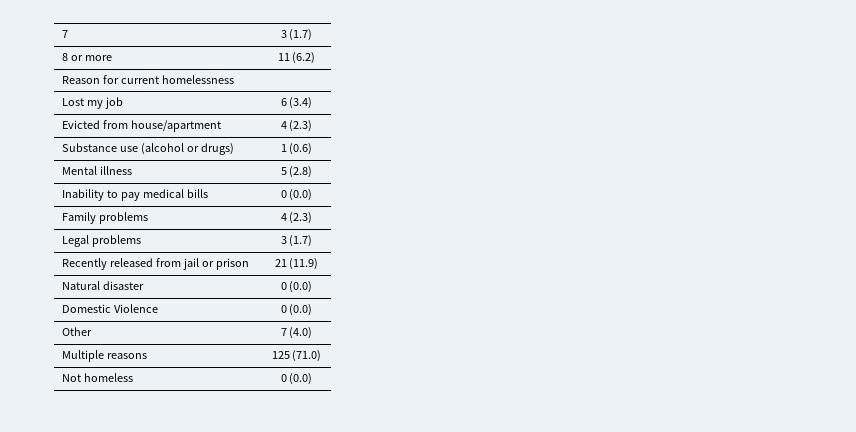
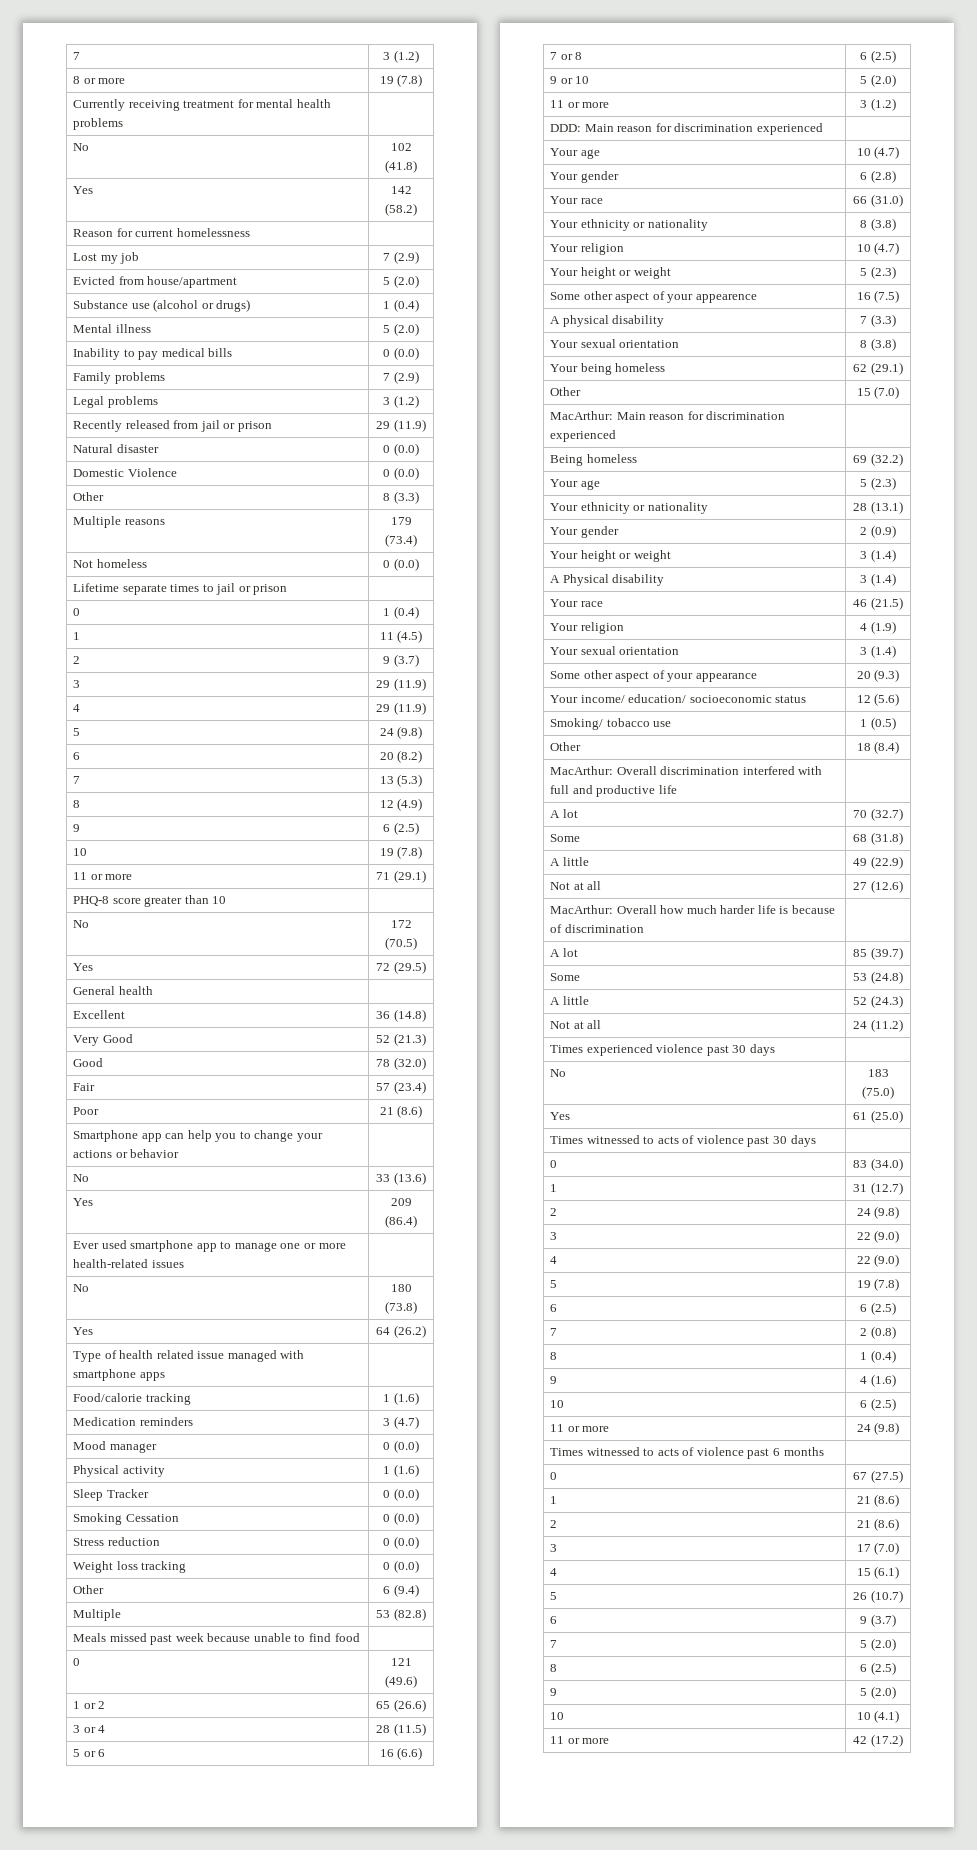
- 7 | 3 (1.7)
+ 7 | 3 (1.2)
- 8 or more | 11 (6.2)
+ 8 or more | 19 (7.8)
+ Currently receiving treatment for mental health problems |
+ No | 102 (41.8)
+ Yes | 142 (58.2)
- Lost my job | 6 (3.4)
+ Lost my job | 7 (2.9)
- Evicted from house/apartment | 4 (2.3)
+ Evicted from house/apartment | 5 (2.0)
- Substance use (alcohol or drugs) | 1 (0.6)
+ Substance use (alcohol or drugs) | 1 (0.4)
- Mental illness | 5 (2.8)
+ Mental illness | 5 (2.0)
- Family problems | 4 (2.3)
+ Family problems | 7 (2.9)
- Legal problems | 3 (1.7)
+ Legal problems | 3 (1.2)
- Recently released from jail or prison | 21 (11.9)
+ Recently released from jail or prison | 29 (11.9)
- Other | 7 (4.0)
+ Other | 8 (3.3)
- Multiple reasons | 125 (71.0)
+ Multiple reasons | 179 (73.4)
+ Lifetime separate times to jail or prison |
+ 0 | 1 (0.4)
+ 1 | 11 (4.5)
+ 2 | 9 (3.7)
+ 3 | 29 (11.9)
+ 4 | 29 (11.9)
+ 5 | 24 (9.8)
+ 6 | 20 (8.2)
+ 7 | 13 (5.3)
+ 8 | 12 (4.9)
+ 9 | 6 (2.5)
+ 10 | 19 (7.8)
+ 11 or more | 71 (29.1)
+ PHQ-8 score greater than 10 |
+ No | 172 (70.5)
+ Yes | 72 (29.5)
+ General health |
+ Excellent | 36 (14.8)
+ Very Good | 52 (21.3)
+ Good | 78 (32.0)
+ Fair | 57 (23.4)
+ Poor | 21 (8.6)
+ Smartphone app can help you to change your actions or behavior |
+ No | 33 (13.6)
+ Yes | 209 (86.4)
+ Ever used smartphone app to manage one or more health-related issues |
+ No | 180 (73.8)
+ Yes | 64 (26.2)
+ Type of health related issue managed with smartphone apps |
+ Food/calorie tracking | 1 (1.6)
+ Medication reminders | 3 (4.7)
+ Mood manager | 0 (0.0)
+ Physical activity | 1 (1.6)
+ Sleep Tracker | 0 (0.0)
+ Smoking Cessation | 0 (0.0)
+ Stress reduction | 0 (0.0)
+ Weight loss tracking | 0 (0.0)
+ Other | 6 (9.4)
+ Multiple | 53 (82.8)
+ Meals missed past week because unable to find food |
+ 0 | 121 (49.6)
+ 1 or 2 | 65 (26.6)
+ 3 or 4 | 28 (11.5)
+ 5 or 6 | 16 (6.6)
+ 7 or 8 | 6 (2.5)
+ 9 or 10 | 5 (2.0)
+ 11 or more | 3 (1.2)
+ DDD: Main reason for discrimination experienced |
+ Your age | 10 (4.7)
+ Your gender | 6 (2.8)
+ Your race | 66 (31.0)
+ Your ethnicity or nationality | 8 (3.8)
+ Your religion | 10 (4.7)
+ Your height or weight | 5 (2.3)
+ Some other aspect of your appearence | 16 (7.5)
+ A physical disability | 7 (3.3)
+ Your sexual orientation | 8 (3.8)
+ Your being homeless | 62 (29.1)
+ Other | 15 (7.0)
+ MacArthur: Main reason for discrimination experienced |
+ Being homeless | 69 (32.2)
+ Your age | 5 (2.3)
+ Your ethnicity or nationality | 28 (13.1)
+ Your gender | 2 (0.9)
+ Your height or weight | 3 (1.4)
+ A Physical disability | 3 (1.4)
+ Your race | 46 (21.5)
+ Your religion | 4 (1.9)
+ Your sexual orientation | 3 (1.4)
+ Some other aspect of your appearance | 20 (9.3)
+ Your income/ education/ socioeconomic status | 12 (5.6)
+ Smoking/ tobacco use | 1 (0.5)
+ Other | 18 (8.4)
+ MacArthur: Overall discrimination interfered with full and productive life |
+ A lot | 70 (32.7)
+ Some | 68 (31.8)
+ A little | 49 (22.9)
+ Not at all | 27 (12.6)
+ MacArthur: Overall how much harder life is because of discrimination |
+ A lot | 85 (39.7)
+ Some | 53 (24.8)
+ A little | 52 (24.3)
+ Not at all | 24 (11.2)
+ Times experienced violence past 30 days |
+ No | 183 (75.0)
+ Yes | 61 (25.0)
+ Times witnessed to acts of violence past 30 days |
+ 0 | 83 (34.0)
+ 1 | 31 (12.7)
+ 2 | 24 (9.8)
+ 3 | 22 (9.0)
+ 4 | 22 (9.0)
+ 5 | 19 (7.8)
+ 6 | 6 (2.5)
+ 7 | 2 (0.8)
+ 8 | 1 (0.4)
+ 9 | 4 (1.6)
+ 10 | 6 (2.5)
+ 11 or more | 24 (9.8)
+ Times witnessed to acts of violence past 6 months |
+ 0 | 67 (27.5)
+ 1 | 21 (8.6)
+ 2 | 21 (8.6)
+ 3 | 17 (7.0)
+ 4 | 15 (6.1)
+ 5 | 26 (10.7)
+ 6 | 9 (3.7)
+ 7 | 5 (2.0)
+ 8 | 6 (2.5)
+ 9 | 5 (2.0)
+ 10 | 10 (4.1)
+ 11 or more | 42 (17.2)

